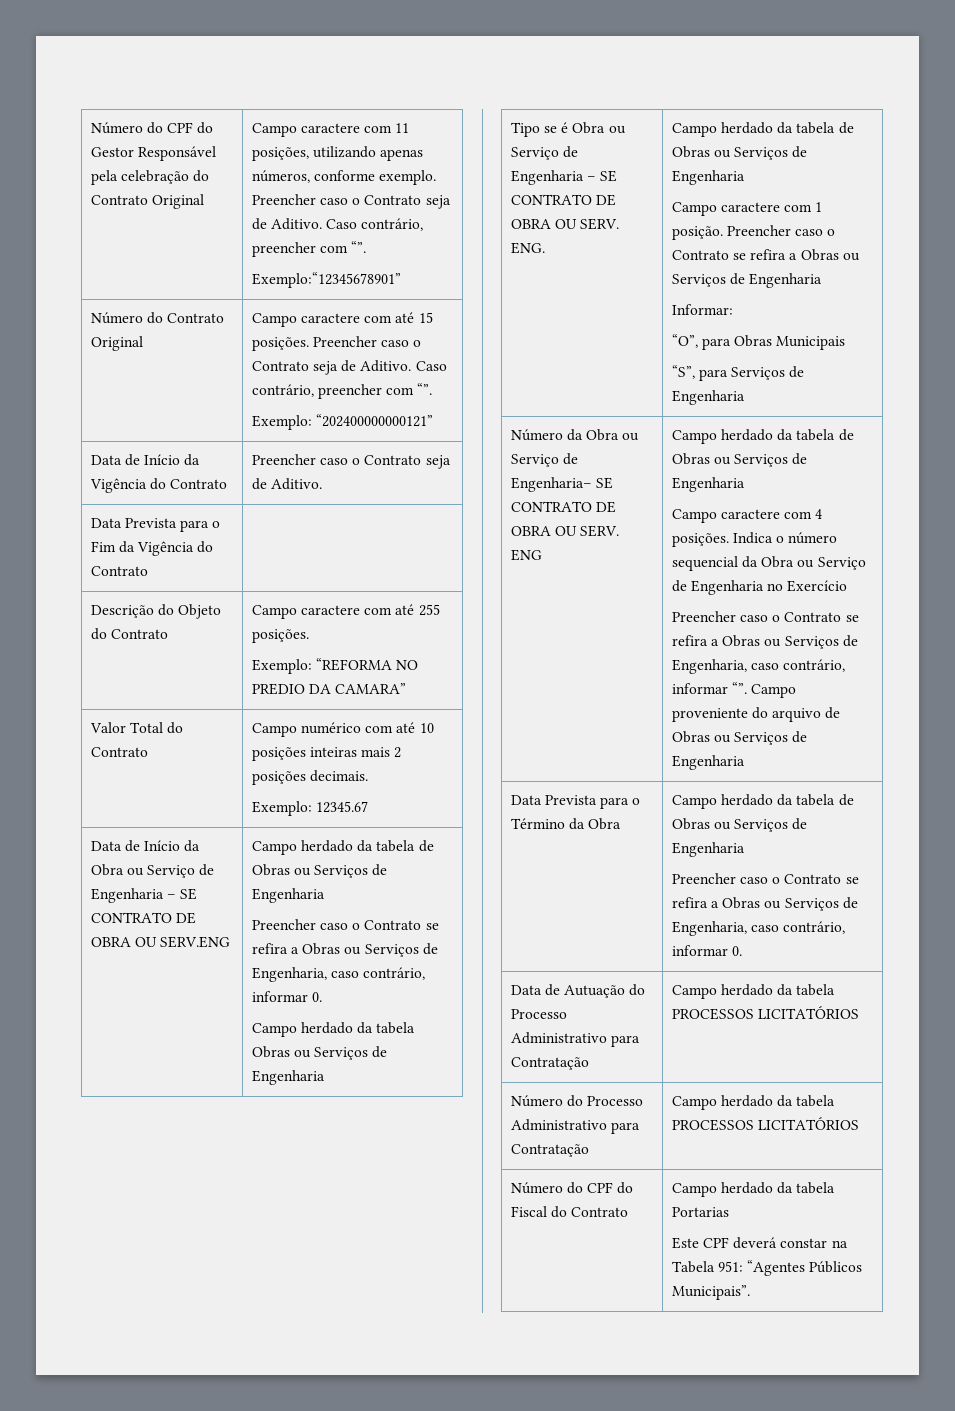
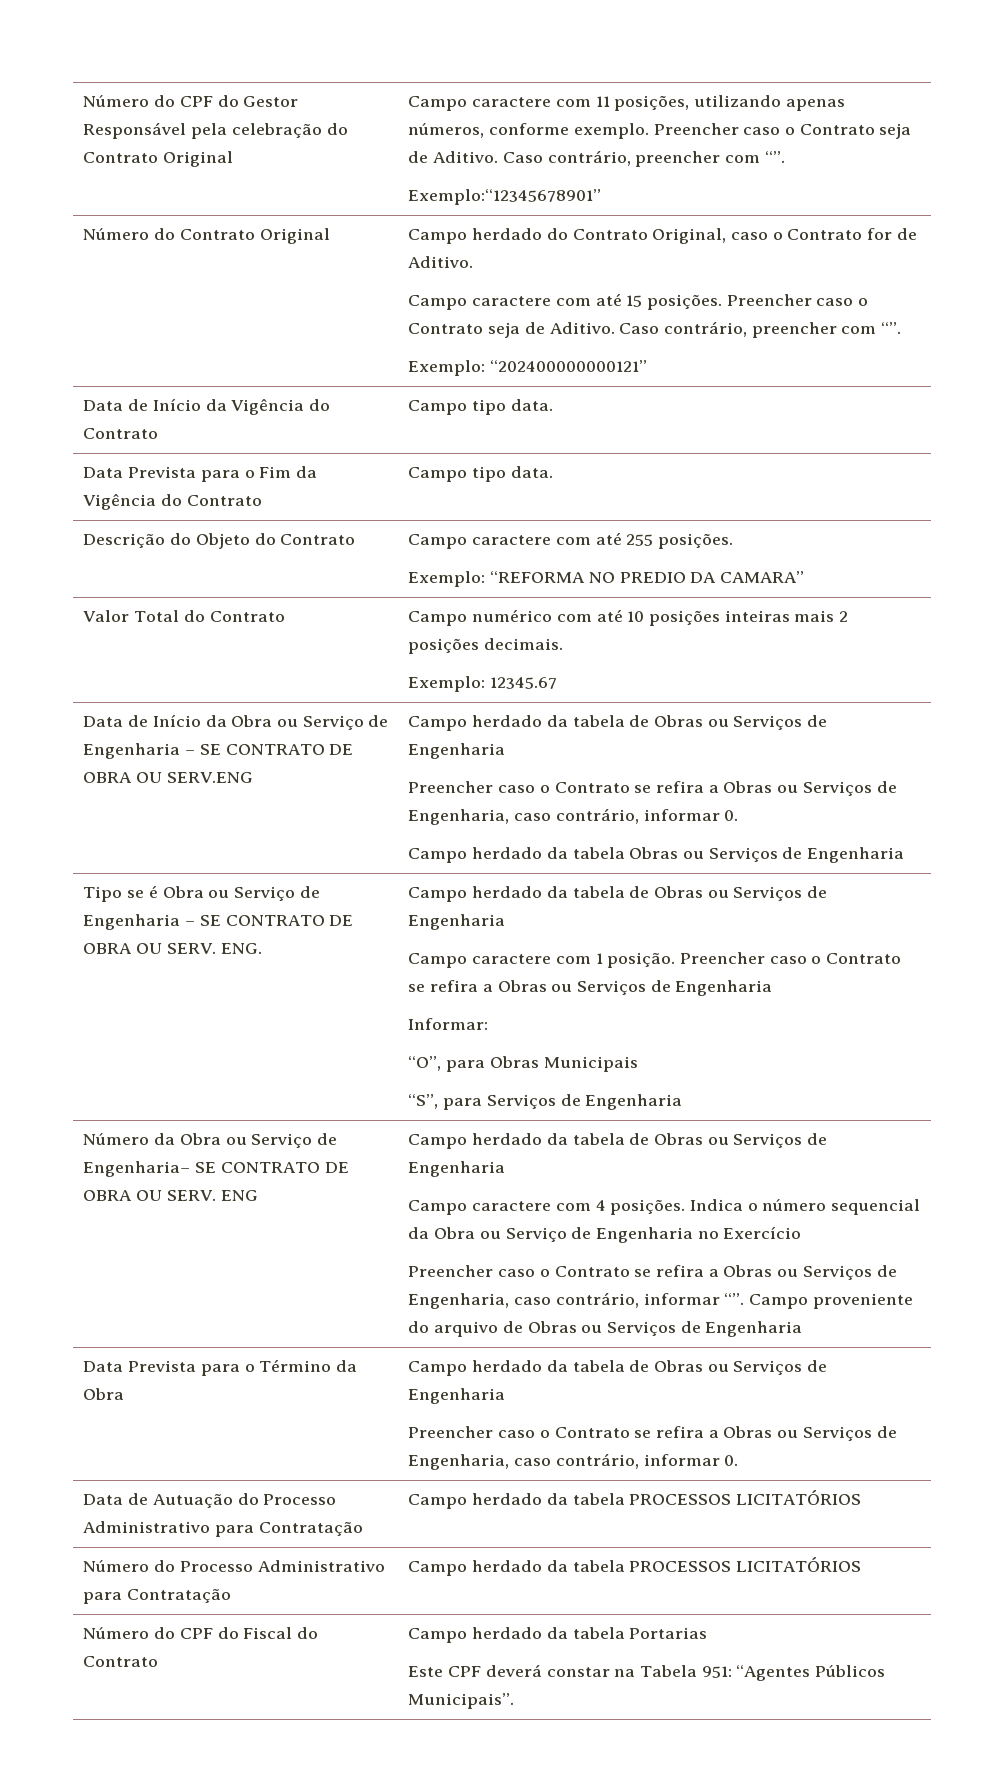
- Número do Contrato Original | Campo caractere com até 15 posições. Preencher caso o Contrato seja de Aditivo. Caso contrário, preencher com “”.
+ Número do Contrato Original | Campo herdado do Contrato Original, caso o Contrato for de Aditivo.
+ Campo caractere com até 15 posições. Preencher caso o Contrato seja de Aditivo. Caso contrário, preencher com “”.
- Data de Início da Vigência do Contrato | Preencher caso o Contrato seja de Aditivo.
+ Data de Início da Vigência do Contrato | Campo tipo data.
- Data Prevista para o Fim da Vigência do Contrato |
+ Data Prevista para o Fim da Vigência do Contrato | Campo tipo data.

